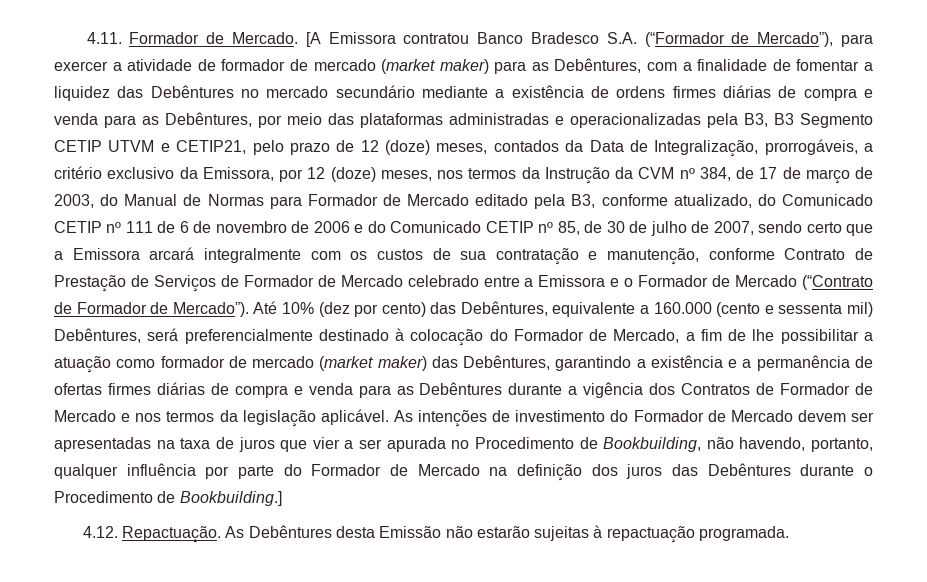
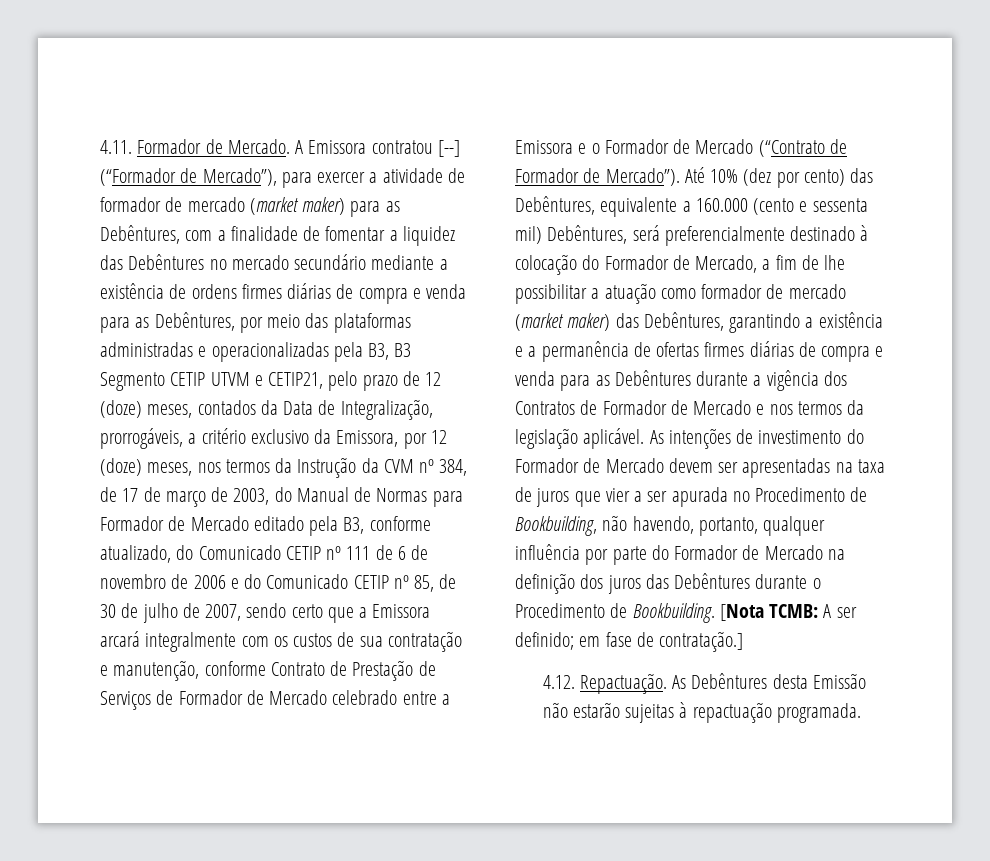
- [A Emissora contratou Banco Bradesco S.A. (“Formador de Mercado”), para exercer a atividade de formador de mercado (market maker) para as Debêntures, com a finalidade de fomentar a liquidez das Debêntures no mercado secundário mediante a existência de ordens firmes diárias de compra e venda para as Debêntures, por meio das plataformas administradas e operacionalizadas pela B3, B3 Segmento CETIP UTVM e CETIP21, pelo prazo de 12 (doze) meses, contados da Data de Integralização, prorrogáveis, a critério exclusivo da Emissora, por 12 (doze) meses, nos termos da Instrução da CVM nº 384, de 17 de março de 2003, do Manual de Normas para Formador de Mercado editado pela B3, conforme atualizado, do Comunicado CETIP nº 111 de 6 de novembro de 2006 e do Comunicado CETIP nº 85, de 30 de julho de 2007, sendo certo que a Emissora arcará integralmente com os custos de sua contratação e manutenção, conforme Contrato de Prestação de Serviços de Formador de Mercado celebrado entre a Emissora e o Formador de Mercado (“Contrato de Formador de Mercado”).
+ A Emissora contratou [--] (“Formador de Mercado”), para exercer a atividade de formador de mercado (market maker) para as Debêntures, com a finalidade de fomentar a liquidez das Debêntures no mercado secundário mediante a existência de ordens firmes diárias de compra e venda para as Debêntures, por meio das plataformas administradas e operacionalizadas pela B3, B3 Segmento CETIP UTVM e CETIP21, pelo prazo de 12 (doze) meses, contados da Data de Integralização, prorrogáveis, a critério exclusivo da Emissora, por 12 (doze) meses, nos termos da Instrução da CVM nº 384, de 17 de março de 2003, do Manual de Normas para Formador de Mercado editado pela B3, conforme atualizado, do Comunicado CETIP nº 111 de 6 de novembro de 2006 e do Comunicado CETIP nº 85, de 30 de julho de 2007, sendo certo que a Emissora arcará integralmente com os custos de sua contratação e manutenção, conforme Contrato de Prestação de Serviços de Formador de Mercado celebrado entre a Emissora e o Formador de Mercado (“Contrato de Formador de Mercado”).
- As intenções de investimento do Formador de Mercado devem ser apresentadas na taxa de juros que vier a ser apurada no Procedimento de Bookbuilding, não havendo, portanto, qualquer influência por parte do Formador de Mercado na definição dos juros das Debêntures durante o Procedimento de Bookbuilding.]
+ As intenções de investimento do Formador de Mercado devem ser apresentadas na taxa de juros que vier a ser apurada no Procedimento de Bookbuilding, não havendo, portanto, qualquer influência por parte do Formador de Mercado na definição dos juros das Debêntures durante o Procedimento de Bookbuilding. [Nota TCMB: A ser definido; em fase de contratação.]

